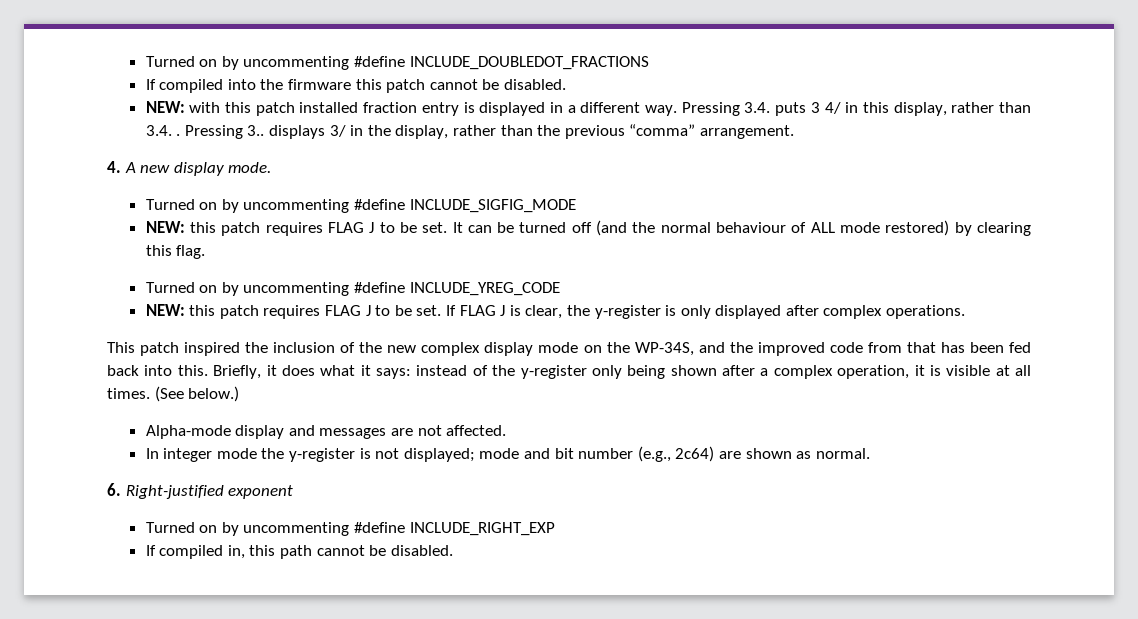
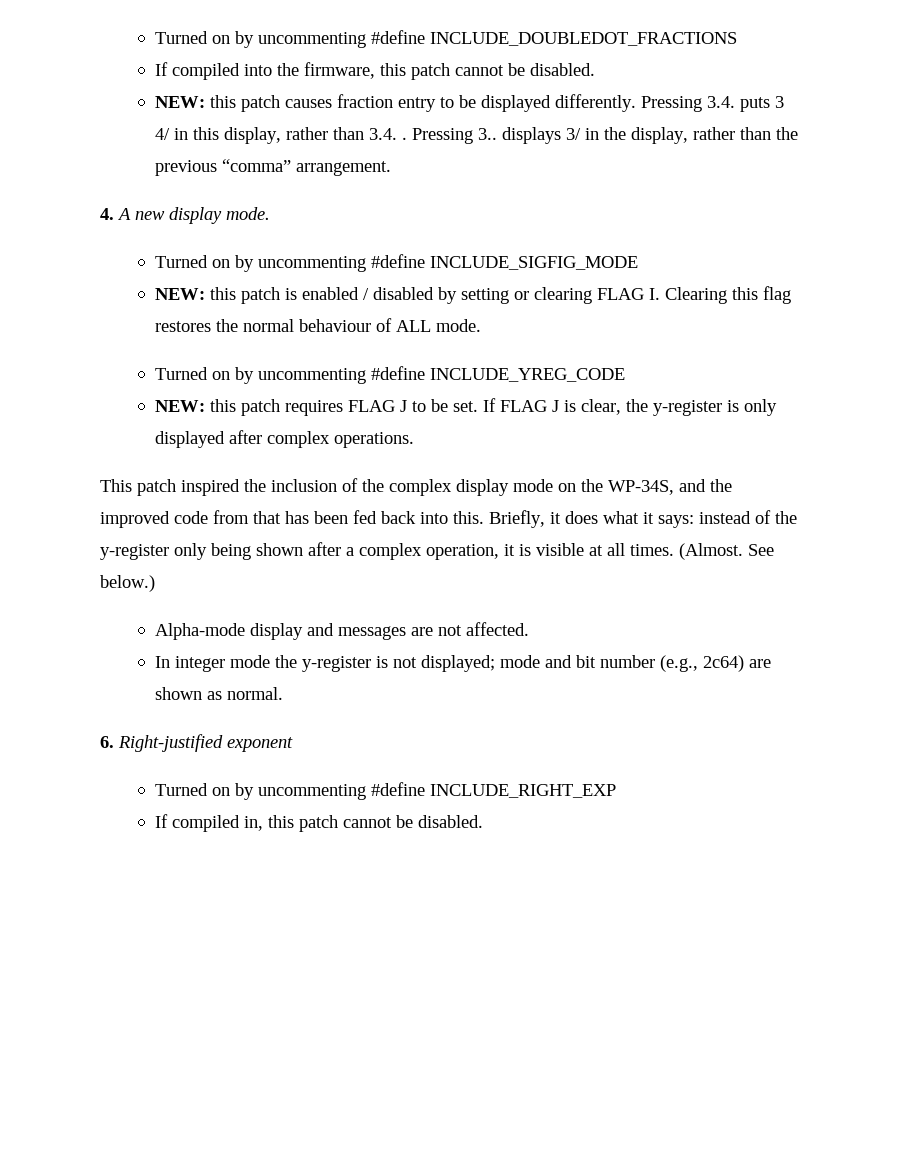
- If compiled into the firmware this patch cannot be disabled.
+ If compiled into the firmware, this patch cannot be disabled.
- NEW: with this patch installed fraction entry is displayed in a different way.
+ NEW: this patch causes fraction entry to be displayed differently.
- NEW: this patch requires FLAG J to be set. It can be turned off (and the normal behaviour of ALL mode restored) by clearing this flag.
+ NEW: this patch is enabled / disabled by setting or clearing FLAG I. Clearing this flag restores the normal behaviour of ALL mode.
- This patch inspired the inclusion of the new complex display mode on the WP-34S, and the improved code from that has been fed back into this.
+ This patch inspired the inclusion of the complex display mode on the WP-34S, and the improved code from that has been fed back into this.
- (See below.)
+ (Almost. See below.)
- If compiled in, this path cannot be disabled.
+ If compiled in, this patch cannot be disabled.

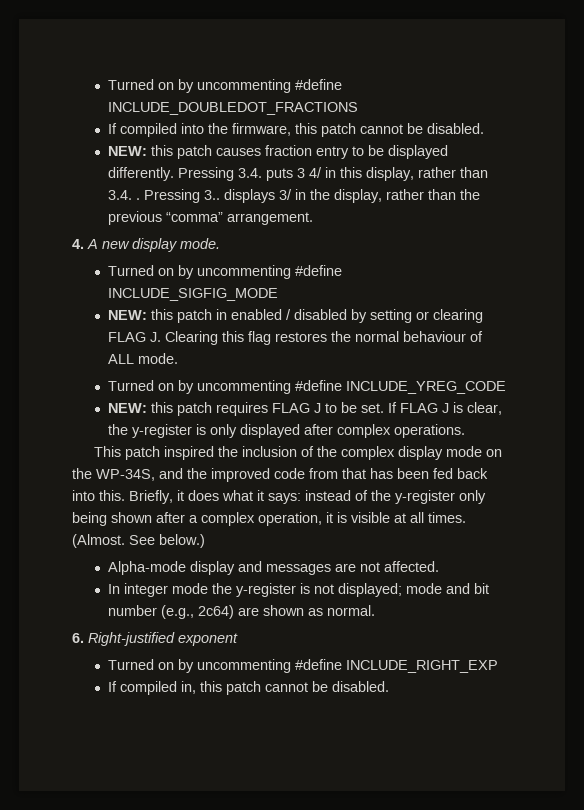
- NEW: this patch is enabled / disabled by setting or clearing FLAG I. Clearing this flag restores the normal behaviour of ALL mode.
+ NEW: this patch in enabled / disabled by setting or clearing FLAG J. Clearing this flag restores the normal behaviour of ALL mode.

